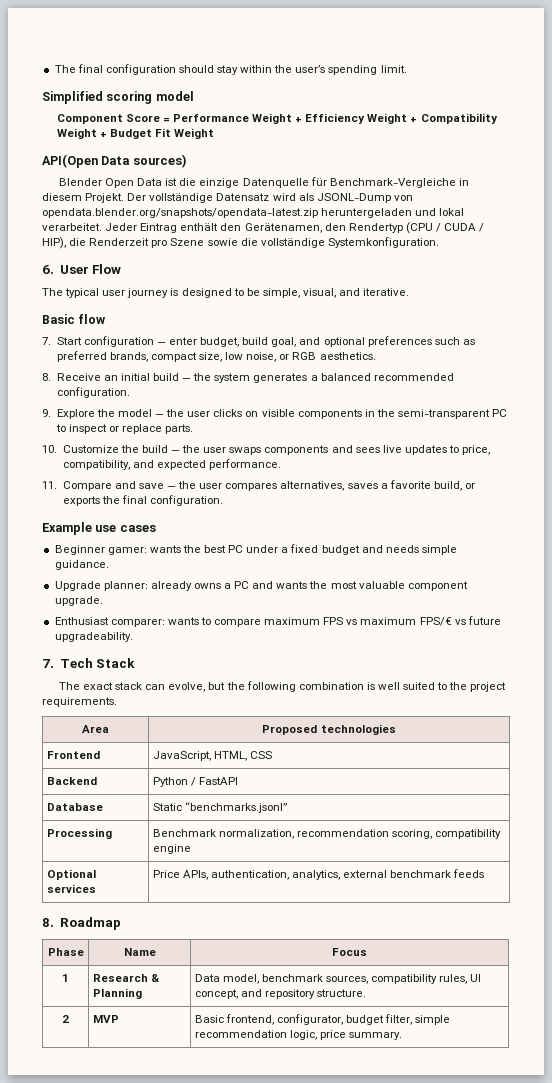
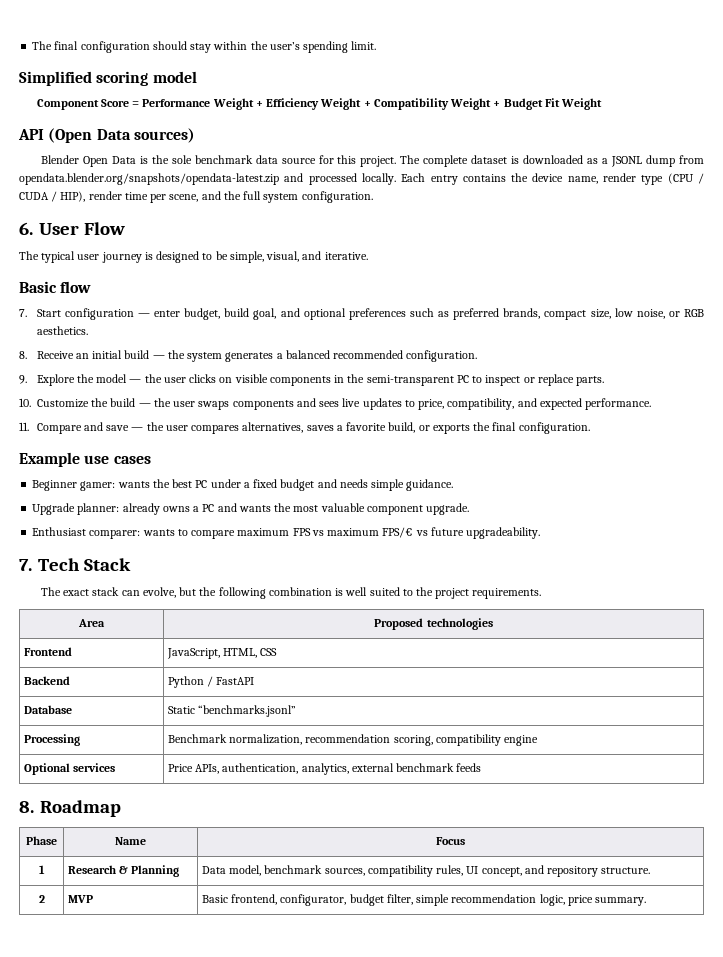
- API(Open Data sources)
+ API (Open Data sources)
- Blender Open Data ist die einzige Datenquelle für Benchmark-Vergleiche in diesem Projekt. Der vollständige Datensatz wird als JSONL-Dump von opendata.blender.org/snapshots/opendata-latest.zip heruntergeladen und lokal verarbeitet. Jeder Eintrag enthält den Gerätenamen, den Rendertyp (CPU / CUDA / HIP), die Renderzeit pro Szene sowie die vollständige Systemkonfiguration.
+ Blender Open Data is the sole benchmark data source for this project. The complete dataset is downloaded as a JSONL dump from opendata.blender.org/snapshots/opendata-latest.zip and processed locally. Each entry contains the device name, render type (CPU / CUDA / HIP), render time per scene, and the full system configuration.

